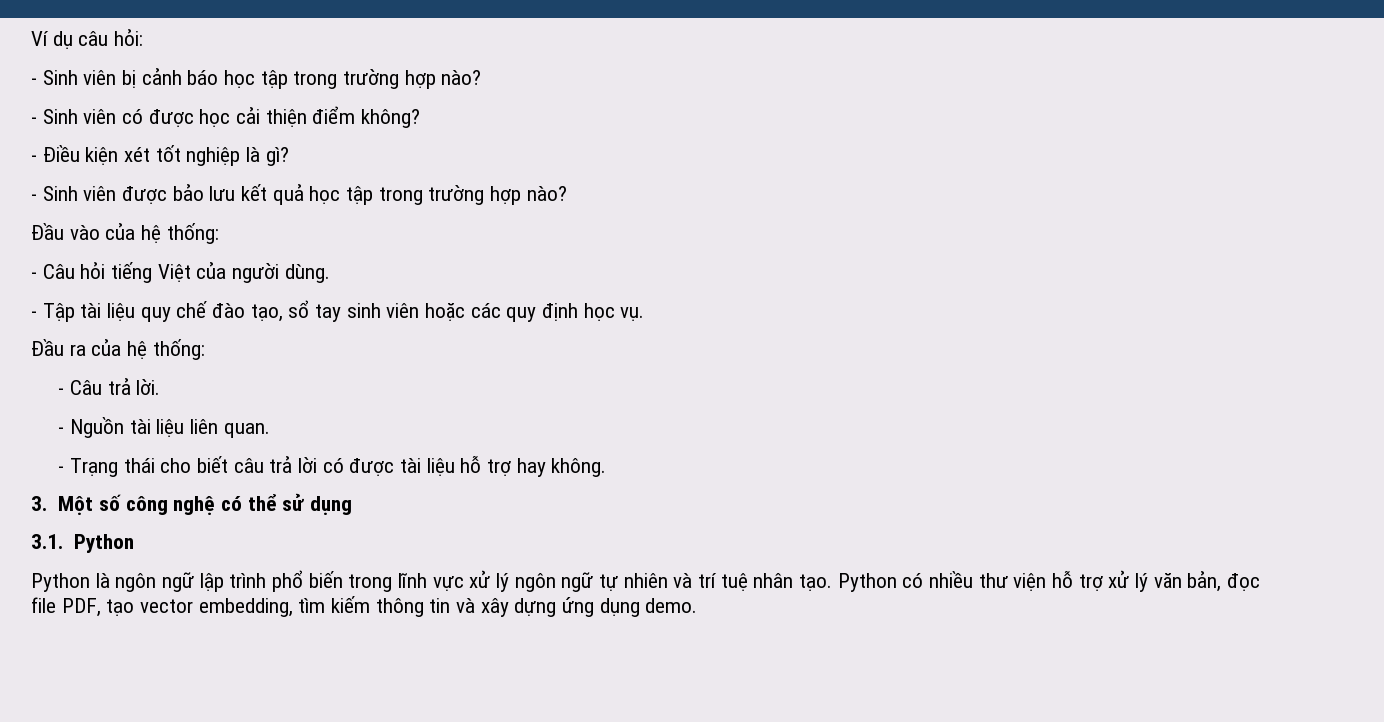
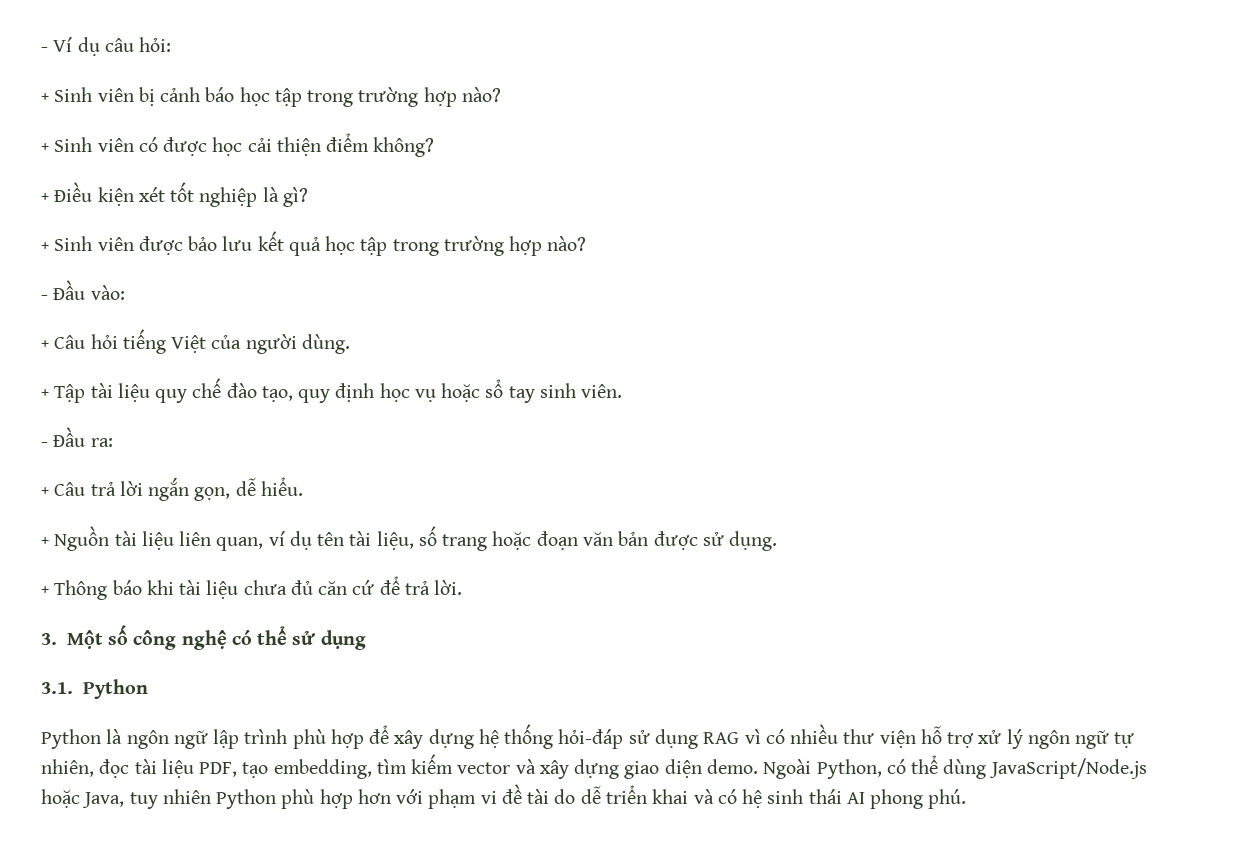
- Ví dụ câu hỏi:
+ - Ví dụ câu hỏi:
- - Sinh viên bị cảnh báo học tập trong trường hợp nào?
+ + Sinh viên bị cảnh báo học tập trong trường hợp nào?
- - Sinh viên có được học cải thiện điểm không?
+ + Sinh viên có được học cải thiện điểm không?
- - Điều kiện xét tốt nghiệp là gì?
+ + Điều kiện xét tốt nghiệp là gì?
- - Sinh viên được bảo lưu kết quả học tập trong trường hợp nào?
+ + Sinh viên được bảo lưu kết quả học tập trong trường hợp nào?
- Đầu vào của hệ thống:
- - Câu hỏi tiếng Việt của người dùng.
+ - Đầu vào:
+ + Câu hỏi tiếng Việt của người dùng.
- - Tập tài liệu quy chế đào tạo, sổ tay sinh viên hoặc các quy định học vụ.
- Đầu ra của hệ thống:
- - Câu trả lời.
- - Nguồn tài liệu liên quan.
- - Trạng thái cho biết câu trả lời có được tài liệu hỗ trợ hay không.
+ + Tập tài liệu quy chế đào tạo, quy định học vụ hoặc sổ tay sinh viên.
+ - Đầu ra:
+ + Câu trả lời ngắn gọn, dễ hiểu.
+ + Nguồn tài liệu liên quan, ví dụ tên tài liệu, số trang hoặc đoạn văn bản được sử dụng.
+ + Thông báo khi tài liệu chưa đủ căn cứ để trả lời.
- Python là ngôn ngữ lập trình phổ biến trong lĩnh vực xử lý ngôn ngữ tự nhiên và trí tuệ nhân tạo. Python có nhiều thư viện hỗ trợ xử lý văn bản, đọc file PDF, tạo vector embedding, tìm kiếm thông tin và xây dựng ứng dụng demo.
+ Python là ngôn ngữ lập trình phù hợp để xây dựng hệ thống hỏi-đáp sử dụng RAG vì có nhiều thư viện hỗ trợ xử lý ngôn ngữ tự nhiên, đọc tài liệu PDF, tạo embedding, tìm kiếm vector và xây dựng giao diện demo. Ngoài Python, có thể dùng JavaScript/Node.js hoặc Java, tuy nhiên Python phù hợp hơn với phạm vi đề tài do dễ triển khai và có hệ sinh thái AI phong phú.

